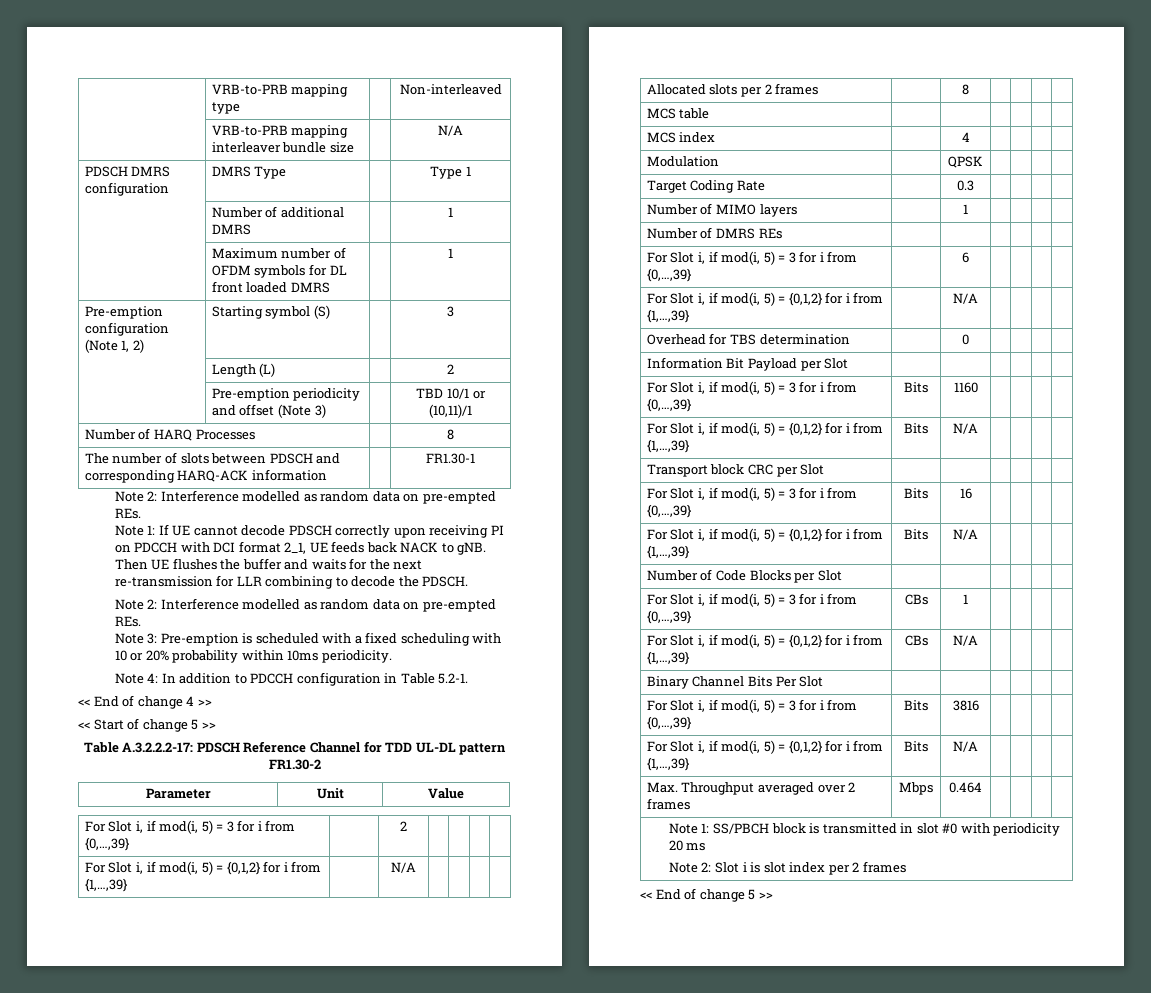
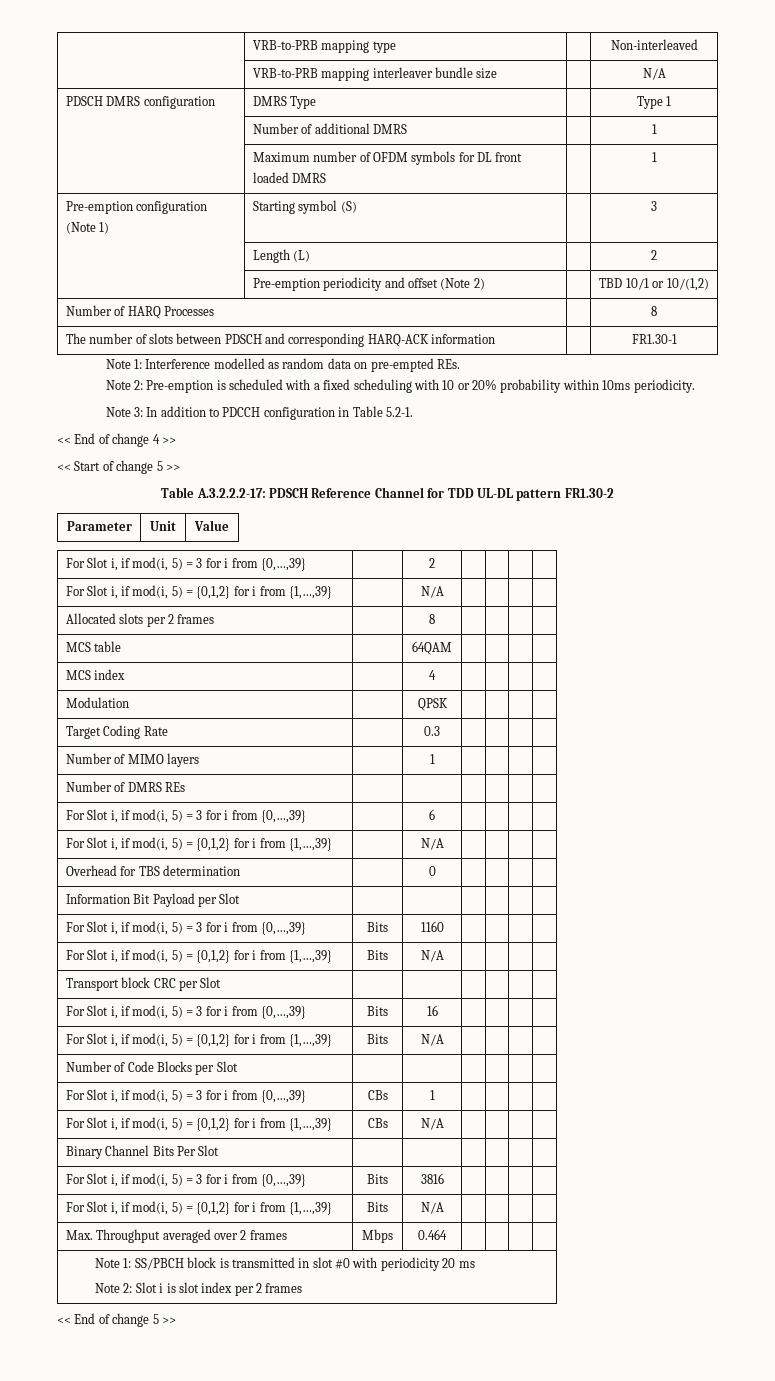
- Pre-emption configuration (Note 1, 2) | Starting symbol (S) | | 3
+ Pre-emption configuration (Note 1) | Starting symbol (S) | | 3
- | Pre-emption periodicity and offset (Note 3) | | TBD 10/1 or (10,11)/1
+ | Pre-emption periodicity and offset (Note 2) | | TBD 10/1 or 10/(1,2)
  The number of slots between PDSCH and corresponding HARQ-ACK information | | FR1.30-1
- Note 2: Interference modelled as random data on pre-empted REs.
- Note 1: If UE cannot decode PDSCH correctly upon receiving PI on PDCCH with DCI format 2_1, UE feeds back NACK to gNB. Then UE flushes the buffer and waits for the next re-transmission for LLR combining to decode the PDSCH.
- Note 2: Interference modelled as random data on pre-empted REs.
- Note 3: Pre-emption is scheduled with a fixed scheduling with 10 or 20% probability within 10ms periodicity.
+ Note 1: Interference modelled as random data on pre-empted REs.
+ Note 2: Pre-emption is scheduled with a fixed scheduling with 10 or 20% probability within 10ms periodicity.
- Note 4: In addition to PDCCH configuration in Table 5.2-1.
+ Note 3: In addition to PDCCH configuration in Table 5.2-1.
- MCS table | | | | | |
+ MCS table | | 64QAM | | | |

